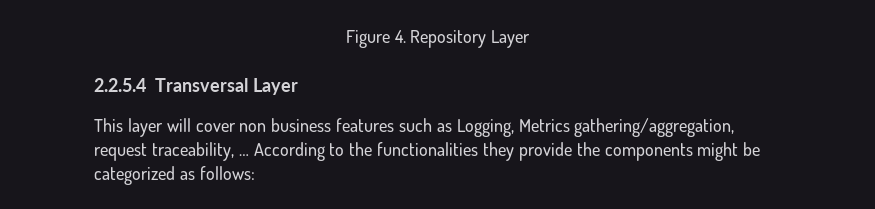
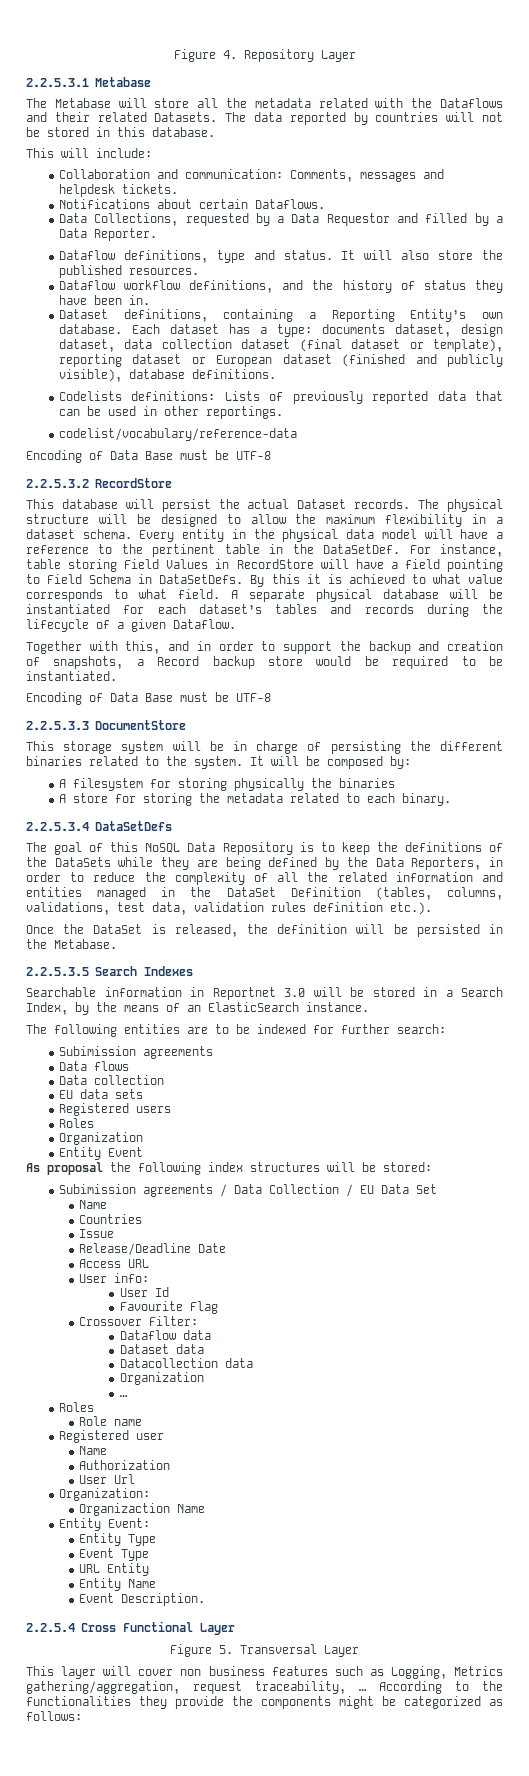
- 2.2.5.4 Transversal Layer
+ 2.2.5.3.1 Metabase
+ The Metabase will store all the metadata related with the Dataflows and their related Datasets. The data reported by countries will not be stored in this database.
+ This will include:
+ Collaboration and communication: Comments, messages and helpdesk tickets.
+ Notifications about certain Dataflows.
+ Data Collections, requested by a Data Requestor and filled by a Data Reporter.
+ Dataflow definitions, type and status. It will also store the published resources.
+ Dataflow workflow definitions, and the history of status they have been in.
+ Dataset definitions, containing a Reporting Entity’s own database. Each dataset has a type: documents dataset, design dataset, data collection dataset (final dataset or template), reporting dataset or European dataset (finished and publicly visible), database definitions.
+ Codelists definitions: Lists of previously reported data that can be used in other reportings.
+ codelist/vocabulary/reference-data
+ Encoding of Data Base must be UTF-8
+ 2.2.5.3.2 RecordStore
+ This database will persist the actual Dataset records. The physical structure will be designed to allow the maximum flexibility in a dataset schema. Every entity in the physical data model will have a reference to the pertinent table in the DataSetDef. For instance, table storing Field Values in RecordStore will have a field pointing to Field Schema in DataSetDefs. By this it is achieved to what value corresponds to what field. A separate physical database will be instantiated for each dataset’s tables and records during the lifecycle of a given Dataflow.
+ Together with this, and in order to support the backup and creation of snapshots, a Record backup store would be required to be instantiated.
+ Encoding of Data Base must be UTF-8
+ 2.2.5.3.3 DocumentStore
+ This storage system will be in charge of persisting the different binaries related to the system. It will be composed by:
+ A filesystem for storing physically the binaries
+ A store for storing the metadata related to each binary.
+ 2.2.5.3.4 DataSetDefs
+ The goal of this NoSQL Data Repository is to keep the definitions of the DataSets while they are being defined by the Data Reporters, in order to reduce the complexity of all the related information and entities managed in the DataSet Definition (tables, columns, validations, test data, validation rules definition etc.).
+ Once the DataSet is released, the definition will be persisted in the Metabase.
+ 2.2.5.3.5 Search Indexes
+ Searchable information in Reportnet 3.0 will be stored in a Search Index, by the means of an ElasticSearch instance.
+ The following entities are to be indexed for further search:
+ Subimission agreements
+ Data flows
+ Data collection
+ EU data sets
+ Registered users
+ Roles
+ Organization
+ Entity Event
+ As proposal the following index structures will be stored:
+ Subimission agreements / Data Collection / EU Data Set
+ Name
+ Countries
+ Issue
+ Release/Deadline Date
+ Access URL
+ User info:
+ User Id
+ Favourite Flag
+ Crossover Filter:
+ Dataflow data
+ Dataset data
+ Datacollection data
+ Organization
+ …
+ Roles
+ Role name
+ Registered user
+ Name
+ Authorization
+ User Url
+ Organization:
+ Organizaction Name
+ Entity Event:
+ Entity Type
+ Event Type
+ URL Entity
+ Entity Name
+ Event Description.
+ 2.2.5.4 Cross Functional Layer
+ Figure 5. Transversal Layer

